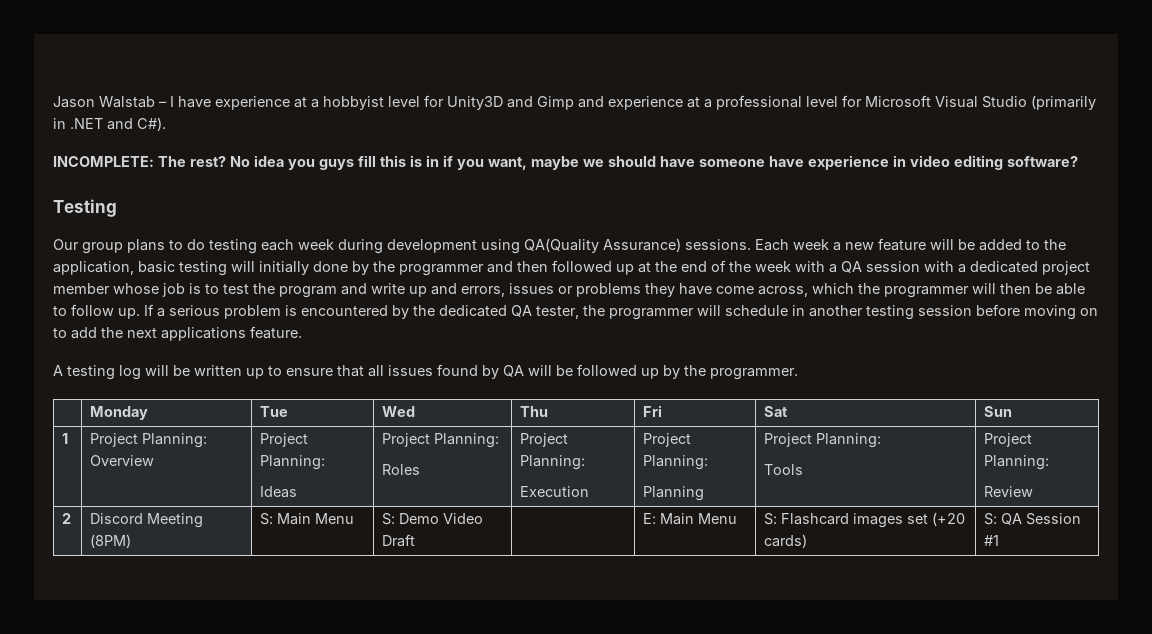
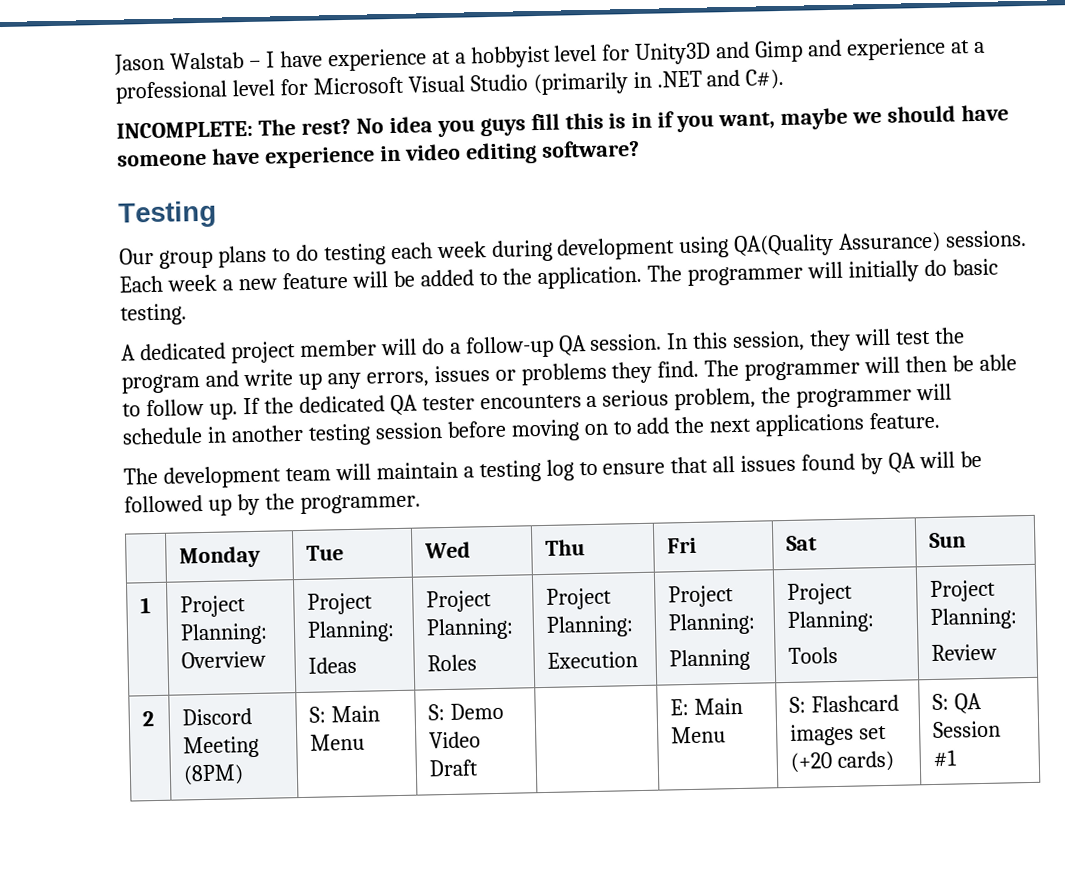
- Each week a new feature will be added to the application, basic testing will initially done by the programmer and then followed up at the end of the week with a QA session with a dedicated project member whose job is to test the program and write up and errors, issues or problems they have come across, which the programmer will then be able to follow up.
+ Each week a new feature will be added to the application. The programmer will initially do basic testing.
+ A dedicated project member will do a follow-up QA session. In this session, they will test the program and write up any errors, issues or problems they find. The programmer will then be able to follow up.
- If a serious problem is encountered by the dedicated QA tester, the programmer will schedule in another testing session before moving on to add the next applications feature.
+ If the dedicated QA tester encounters a serious problem, the programmer will schedule in another testing session before moving on to add the next applications feature.
- A testing log will be written up to ensure that all issues found by QA will be followed up by the programmer.
+ The development team will maintain a testing log to ensure that all issues found by QA will be followed up by the programmer.

